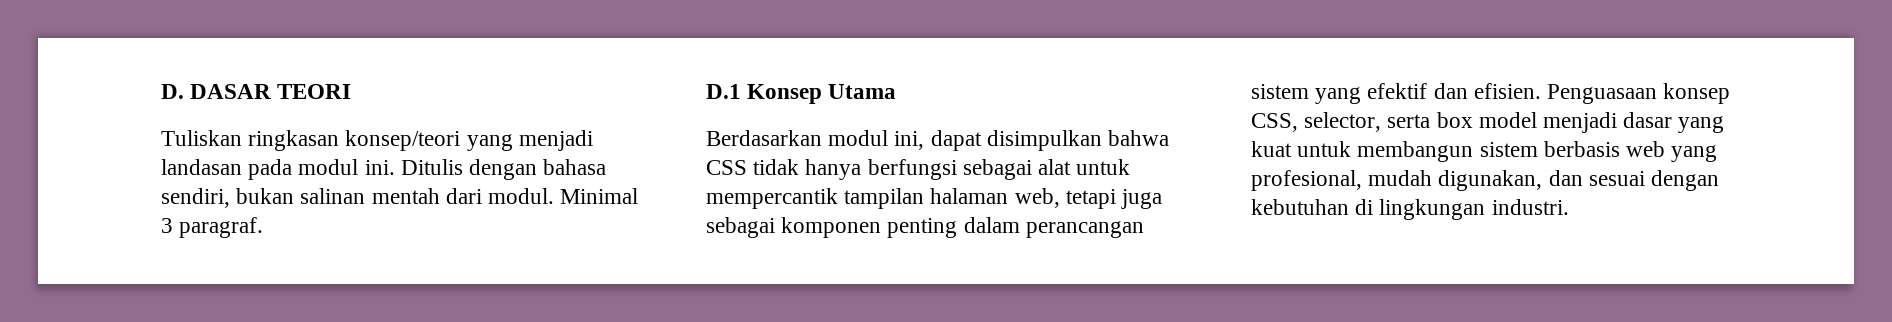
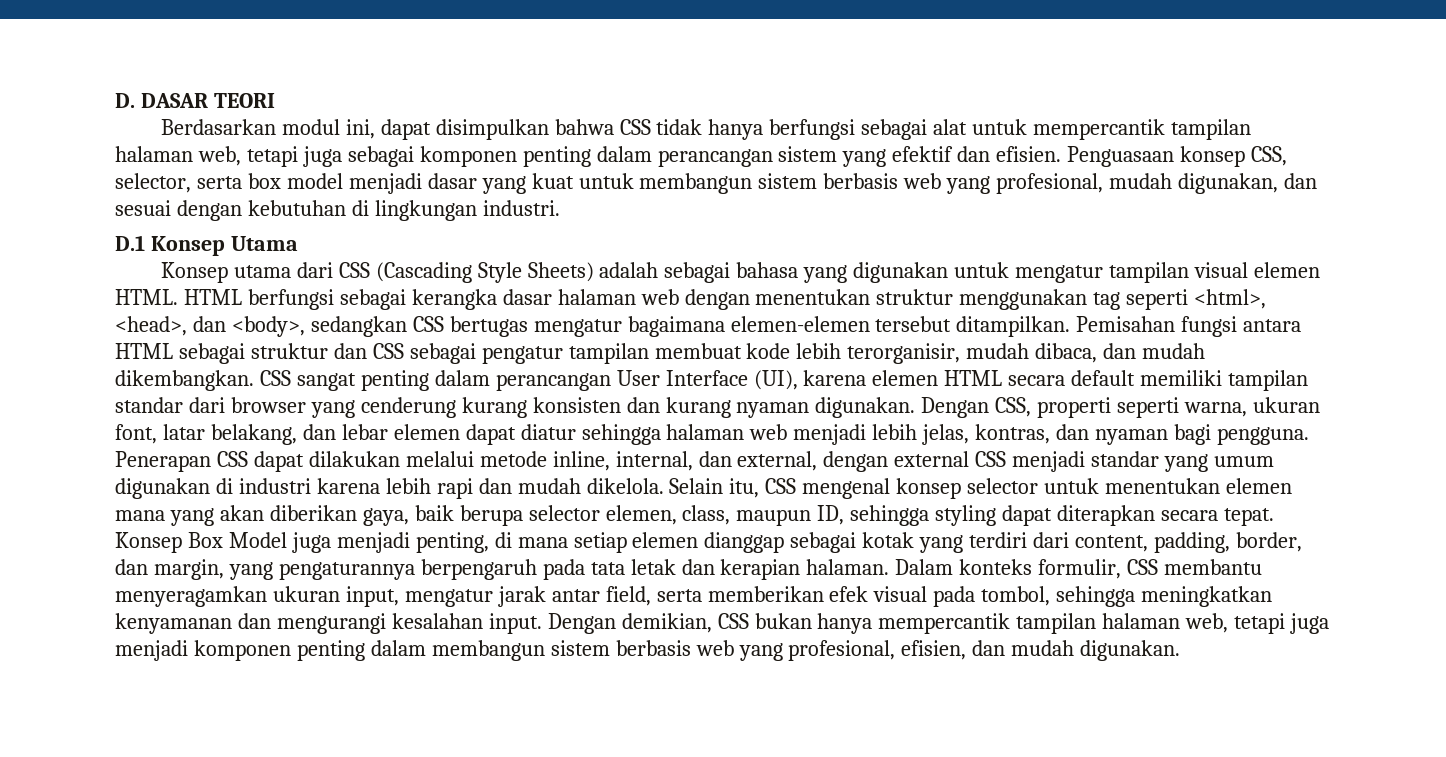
- Tuliskan ringkasan konsep/teori yang menjadi landasan pada modul ini. Ditulis dengan bahasa sendiri, bukan salinan mentah dari modul. Minimal 3 paragraf.
- D.1 Konsep Utama
+ D.1 Konsep Utama
+ Konsep utama dari CSS (Cascading Style Sheets) adalah sebagai bahasa yang digunakan untuk mengatur tampilan visual elemen HTML. HTML berfungsi sebagai kerangka dasar halaman web dengan menentukan struktur menggunakan tag seperti <html>, <head>, dan <body>, sedangkan CSS bertugas mengatur bagaimana elemen-elemen tersebut ditampilkan. Pemisahan fungsi antara HTML sebagai struktur dan CSS sebagai pengatur tampilan membuat kode lebih terorganisir, mudah dibaca, dan mudah dikembangkan. CSS sangat penting dalam perancangan User Interface (UI), karena elemen HTML secara default memiliki tampilan standar dari browser yang cenderung kurang konsisten dan kurang nyaman digunakan. Dengan CSS, properti seperti warna, ukuran font, latar belakang, dan lebar elemen dapat diatur sehingga halaman web menjadi lebih jelas, kontras, dan nyaman bagi pengguna. Penerapan CSS dapat dilakukan melalui metode inline, internal, dan external, dengan external CSS menjadi standar yang umum digunakan di industri karena lebih rapi dan mudah dikelola. Selain itu, CSS mengenal konsep selector untuk menentukan elemen mana yang akan diberikan gaya, baik berupa selector elemen, class, maupun ID, sehingga styling dapat diterapkan secara tepat. Konsep Box Model juga menjadi penting, di mana setiap elemen dianggap sebagai kotak yang terdiri dari content, padding, border, dan margin, yang pengaturannya berpengaruh pada tata letak dan kerapian halaman. Dalam konteks formulir, CSS membantu menyeragamkan ukuran input, mengatur jarak antar field, serta memberikan efek visual pada tombol, sehingga meningkatkan kenyamanan dan mengurangi kesalahan input. Dengan demikian, CSS bukan hanya mempercantik tampilan halaman web, tetapi juga menjadi komponen penting dalam membangun sistem berbasis web yang profesional, efisien, dan mudah digunakan.

